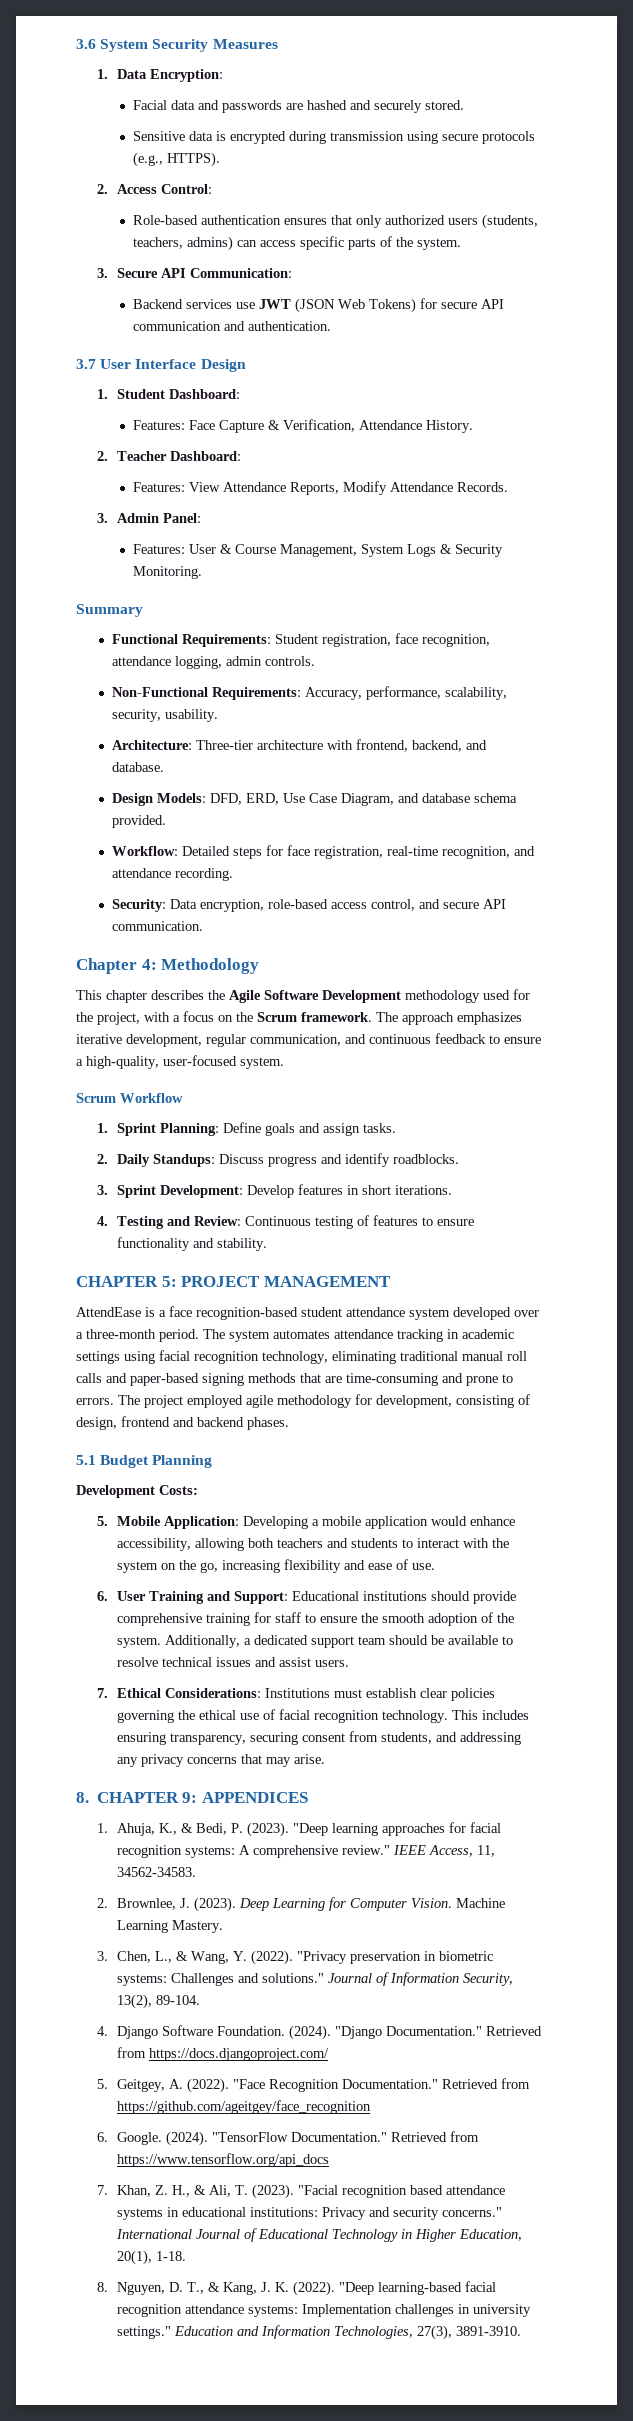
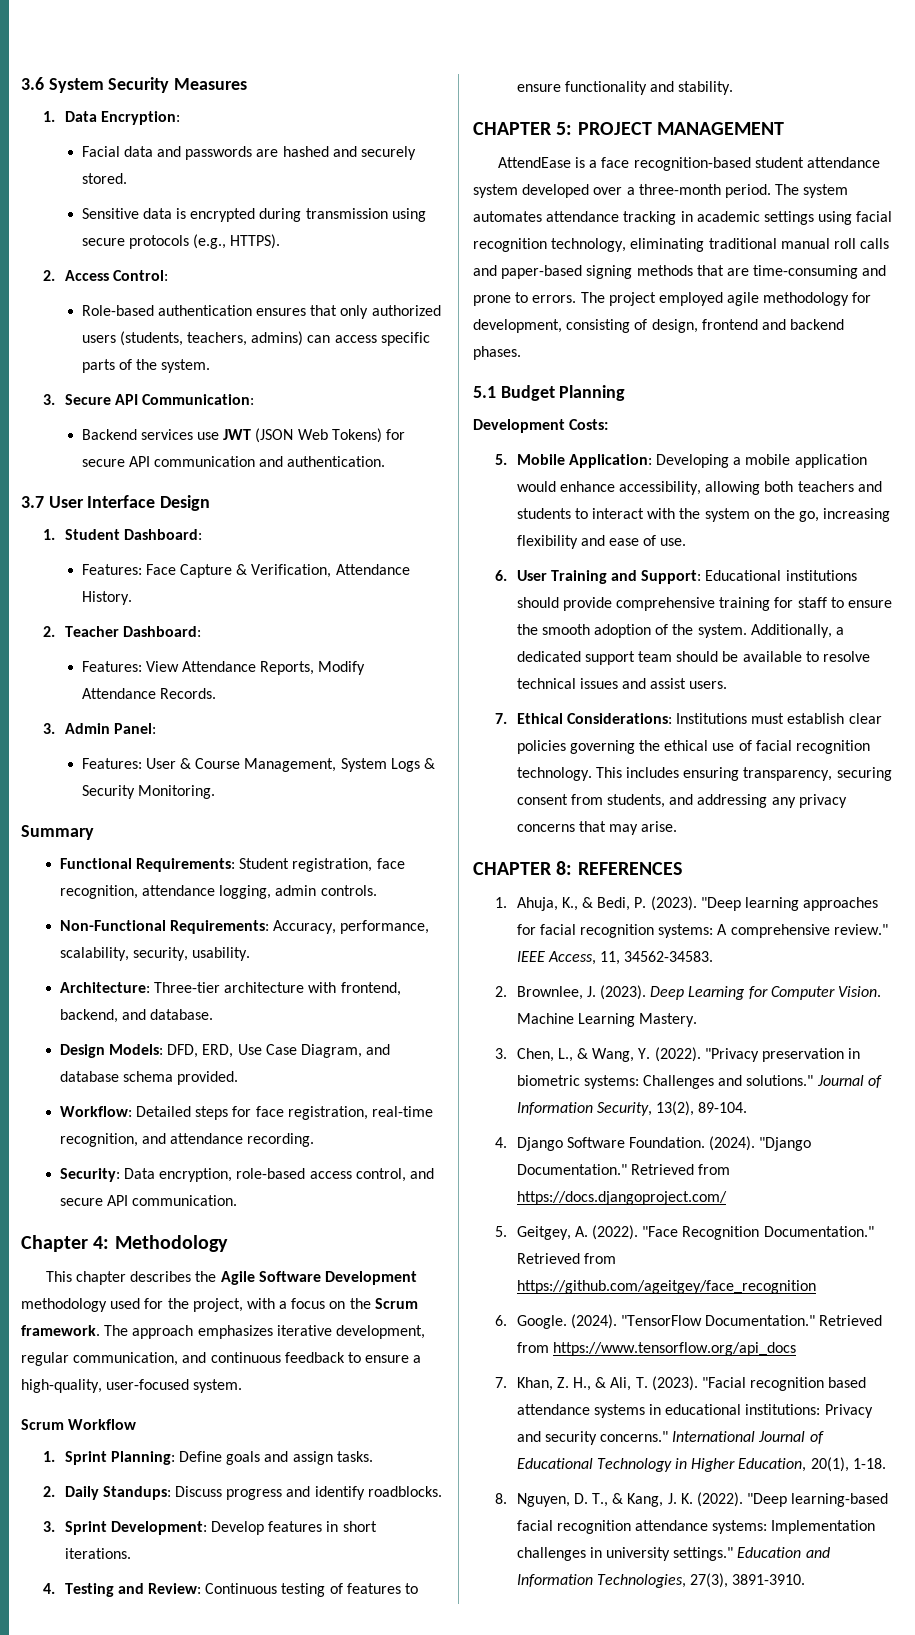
- 8. CHAPTER 9: APPENDICES
+ CHAPTER 8: REFERENCES

